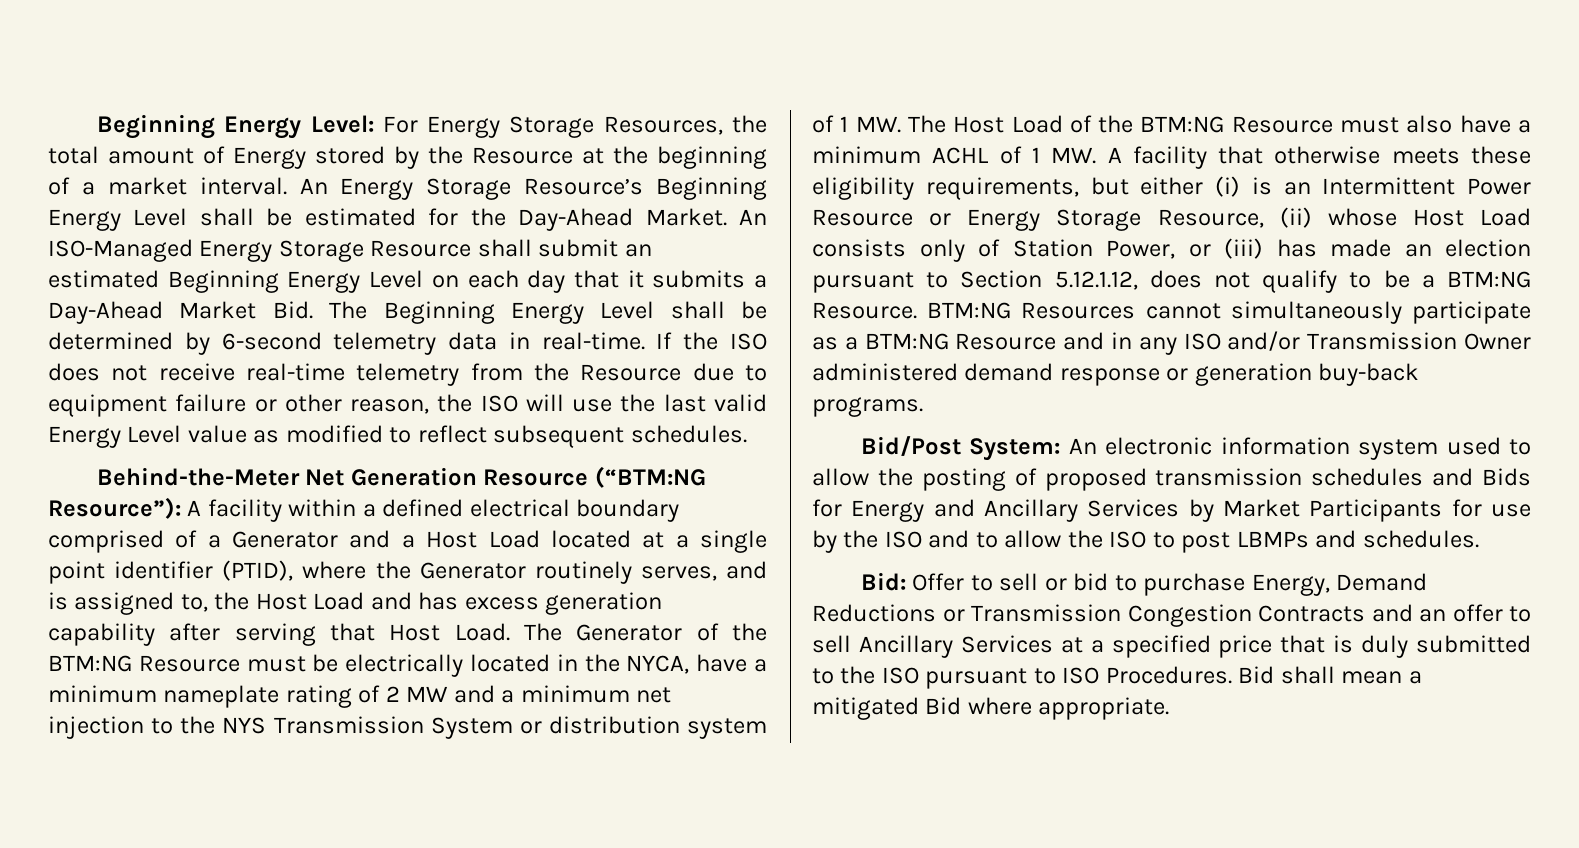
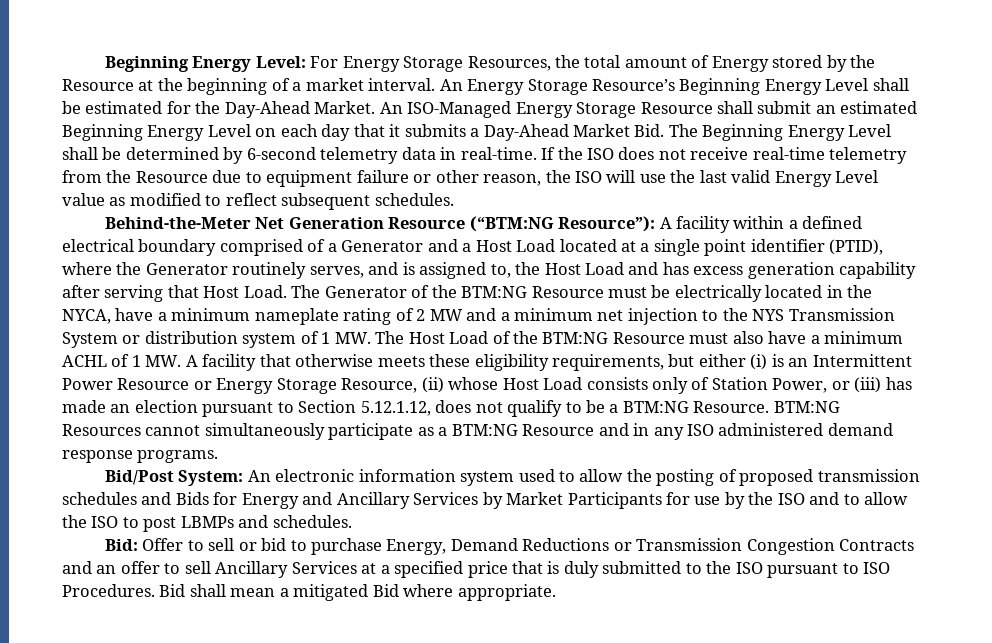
- BTM:NG Resources cannot simultaneously participate as a BTM:NG Resource and in any ISO and/or Transmission Owner administered demand response or generation buy-back programs.
+ BTM:NG Resources cannot simultaneously participate as a BTM:NG Resource and in any ISO administered demand response programs.

